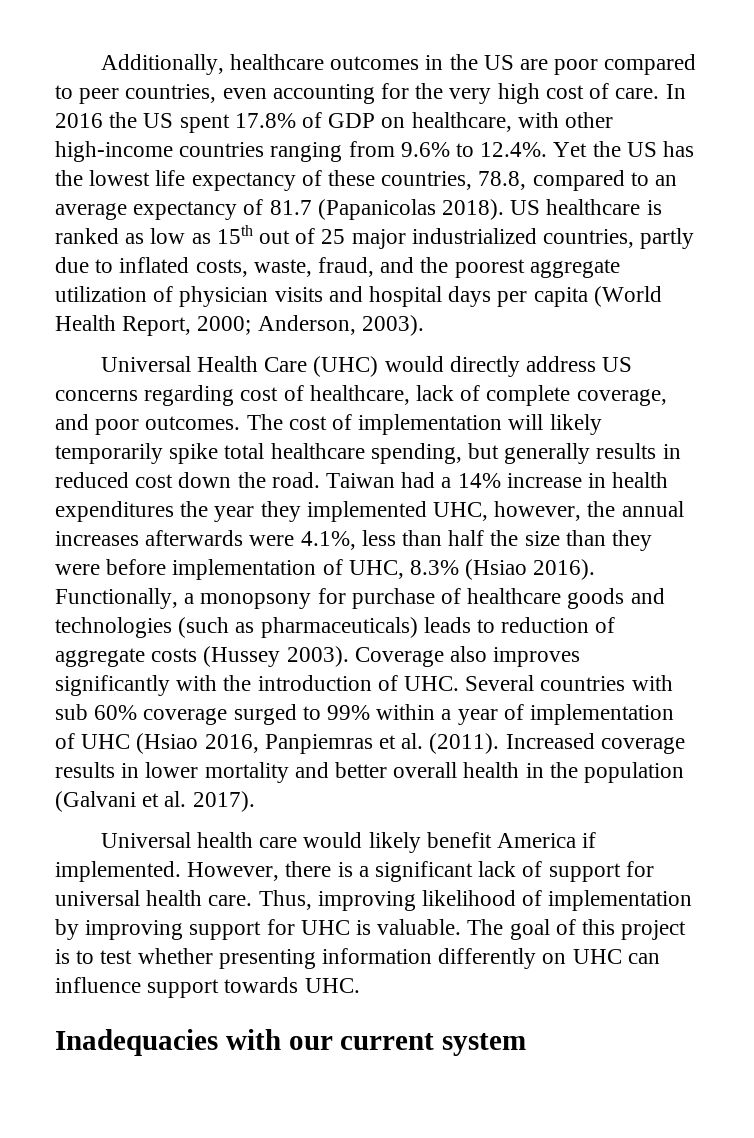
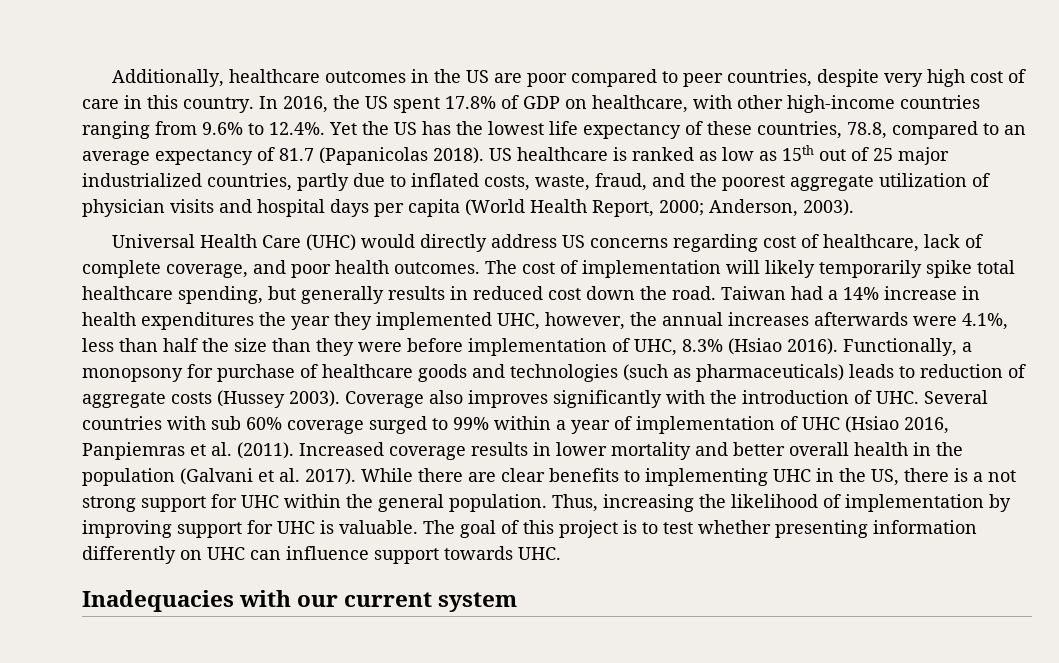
- Additionally, healthcare outcomes in the US are poor compared to peer countries, even accounting for the very high cost of care. In 2016 the US spent 17.8% of GDP on healthcare, with other high-income countries ranging from 9.6% to 12.4%. Yet the US has the lowest life expectancy of these countries, 78.8, compared to an average expectancy of 81.7 (Papanicolas 2018).
+ Additionally, healthcare outcomes in the US are poor compared to peer countries, despite very high cost of care in this country. In 2016, the US spent 17.8% of GDP on healthcare, with other high-income countries ranging from 9.6% to 12.4%. Yet the US has the lowest life expectancy of these countries, 78.8, compared to an average expectancy of 81.7 (Papanicolas 2018).
- Universal Health Care (UHC) would directly address US concerns regarding cost of healthcare, lack of complete coverage, and poor outcomes.
+ Universal Health Care (UHC) would directly address US concerns regarding cost of healthcare, lack of complete coverage, and poor health outcomes.
- Increased coverage results in lower mortality and better overall health in the population (Galvani et al. 2017).
- Universal health care would likely benefit America if implemented. However, there is a significant lack of support for universal health care. Thus, improving likelihood of implementation by improving support for UHC is valuable.
+ Increased coverage results in lower mortality and better overall health in the population (Galvani et al. 2017). While there are clear benefits to implementing UHC in the US, there is a not strong support for UHC within the general population. Thus, increasing the likelihood of implementation by improving support for UHC is valuable.

